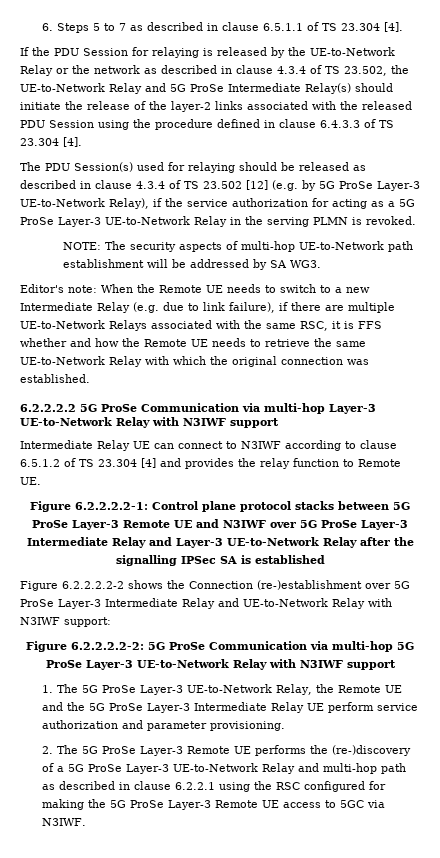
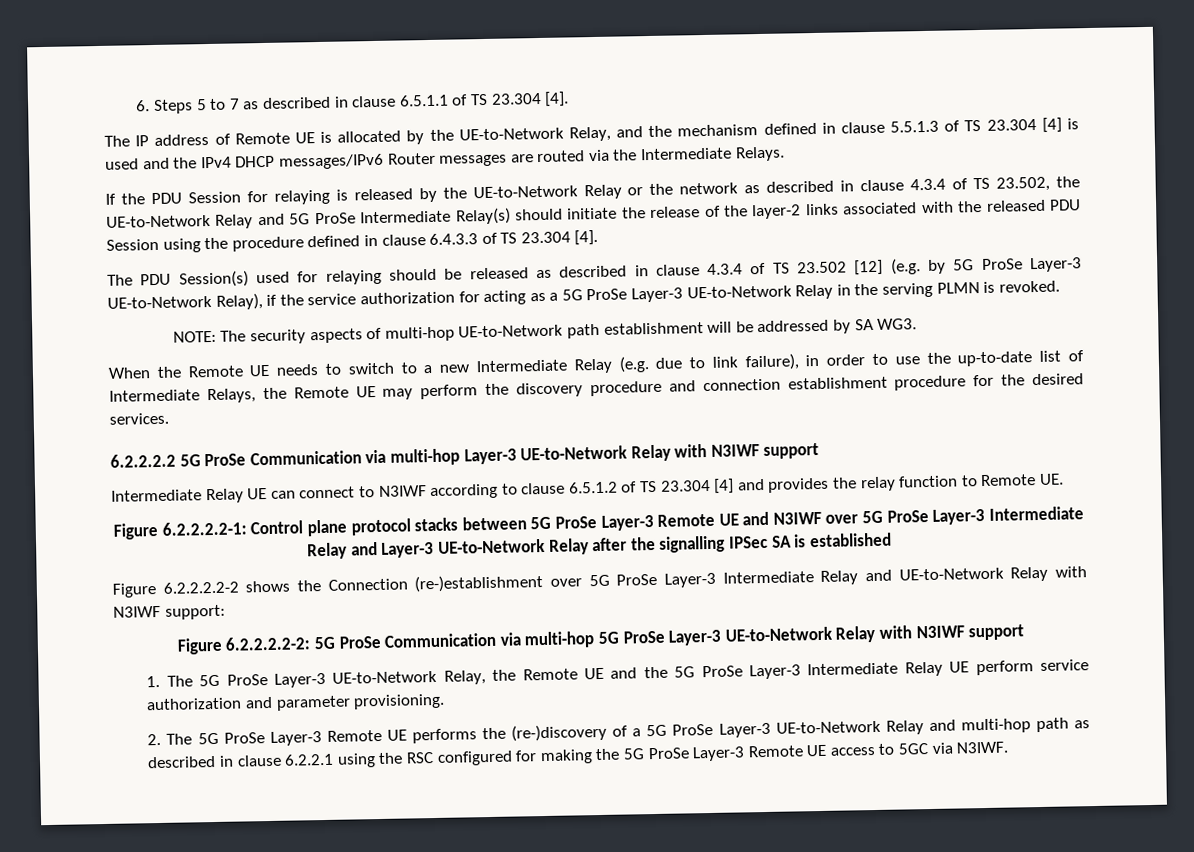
+ The IP address of Remote UE is allocated by the UE-to-Network Relay, and the mechanism defined in clause 5.5.1.3 of TS 23.304 [4] is used and the IPv4 DHCP messages/IPv6 Router messages are routed via the Intermediate Relays.
- Editor's note: When the Remote UE needs to switch to a new Intermediate Relay (e.g. due to link failure), if there are multiple UE-to-Network Relays associated with the same RSC, it is FFS whether and how the Remote UE needs to retrieve the same UE-to-Network Relay with which the original connection was established.
+ When the Remote UE needs to switch to a new Intermediate Relay (e.g. due to link failure), in order to use the up-to-date list of Intermediate Relays, the Remote UE may perform the discovery procedure and connection establishment procedure for the desired services.

